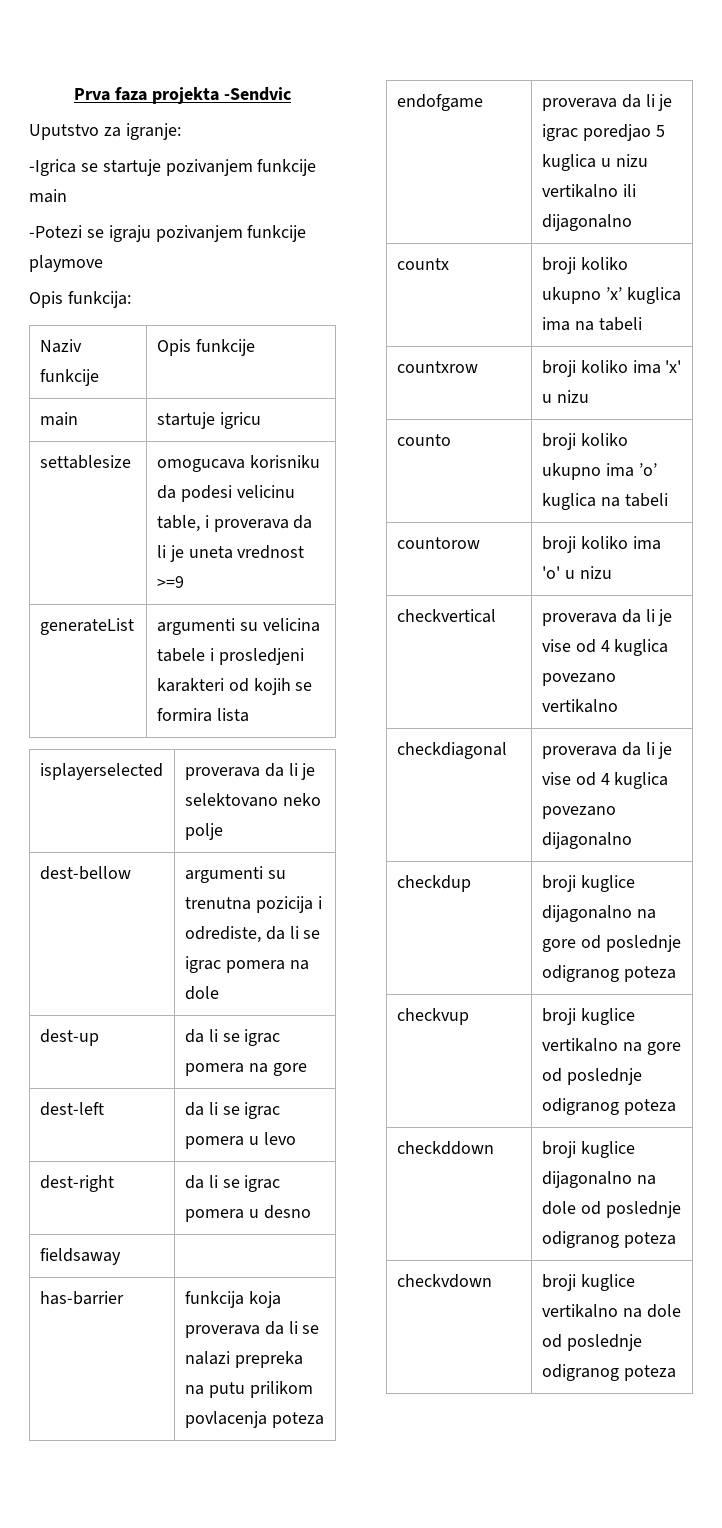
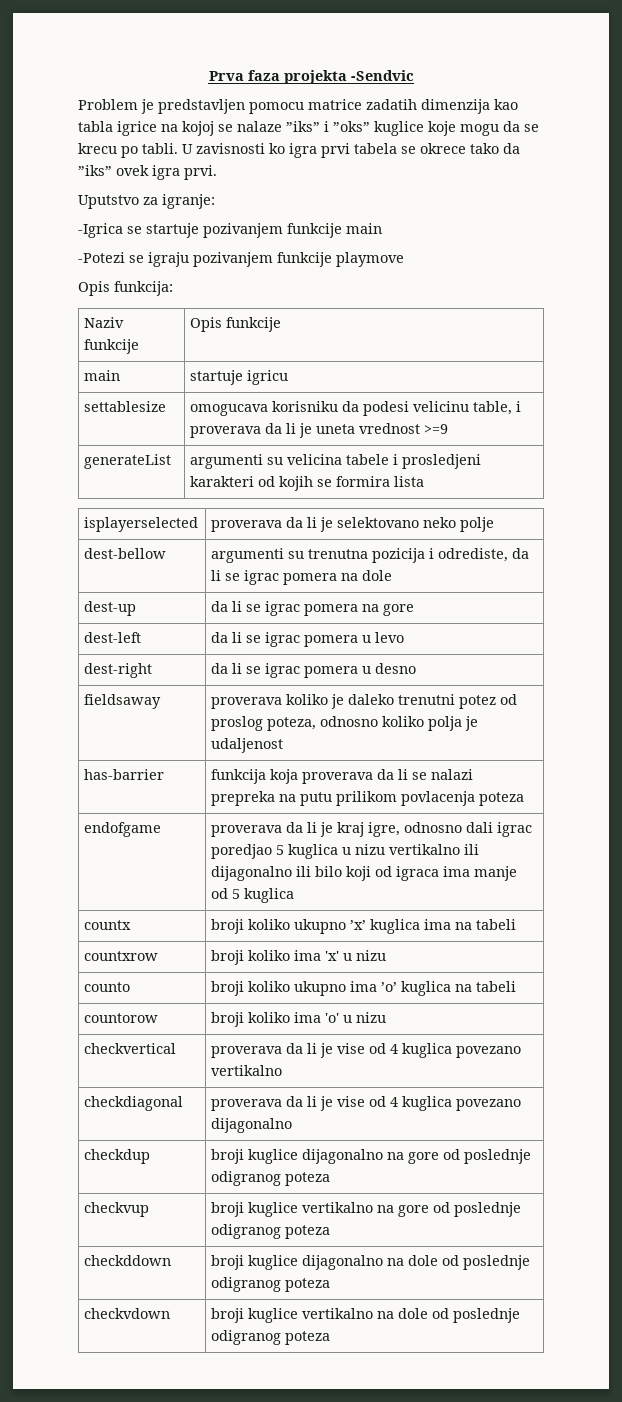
+ Problem je predstavljen pomocu matrice zadatih dimenzija kao tabla igrice na kojoj se nalaze ”iks” i ”oks” kuglice koje mogu da se krecu po tabli. U zavisnosti ko igra prvi tabela se okrece tako da ”iks” ovek igra prvi.
- fieldsaway |
+ fieldsaway | proverava koliko je daleko trenutni potez od proslog poteza, odnosno koliko polja je udaljenost
- endofgame | proverava da li je igrac poredjao 5 kuglica u nizu vertikalno ili dijagonalno
+ endofgame | proverava da li je kraj igre, odnosno dali igrac poredjao 5 kuglica u nizu vertikalno ili dijagonalno ili bilo koji od igraca ima manje od 5 kuglica

